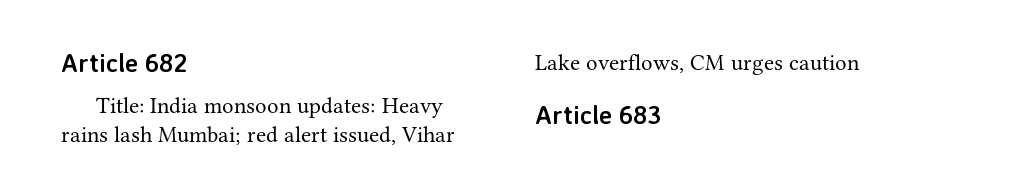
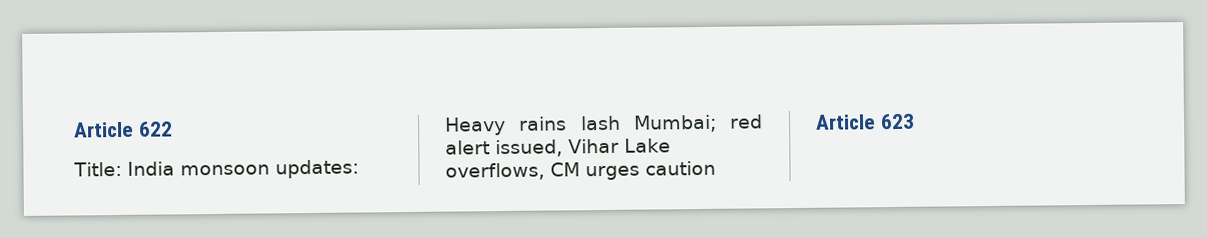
- Article 682
+ Article 622
- Article 683
+ Article 623

